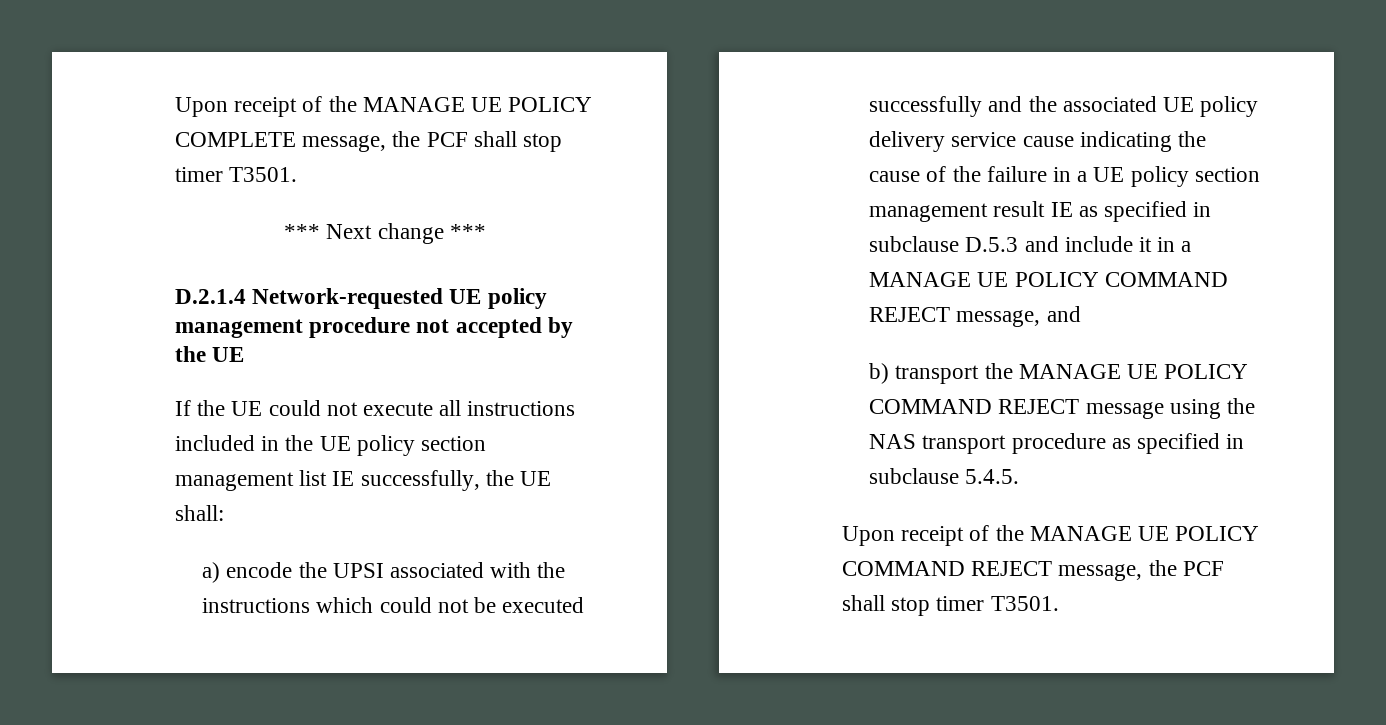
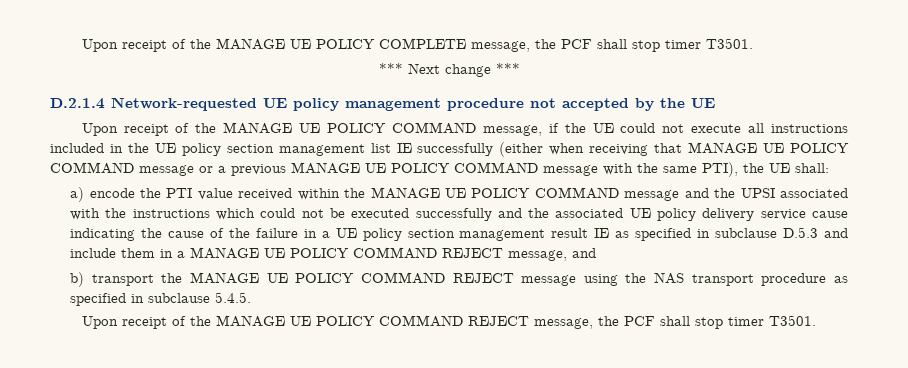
- If the UE could not execute all instructions included in the UE policy section management list IE successfully, the UE shall:
+ Upon receipt of the MANAGE UE POLICY COMMAND message, if the UE could not execute all instructions included in the UE policy section management list IE successfully (either when receiving that MANAGE UE POLICY COMMAND message or a previous MANAGE UE POLICY COMMAND message with the same PTI), the UE shall:
- a) encode the UPSI associated with the instructions which could not be executed successfully and the associated UE policy delivery service cause indicating the cause of the failure in a UE policy section management result IE as specified in subclause D.5.3 and include it in a MANAGE UE POLICY COMMAND REJECT message, and
+ a) encode the PTI value received within the MANAGE UE POLICY COMMAND message and the UPSI associated with the instructions which could not be executed successfully and the associated UE policy delivery service cause indicating the cause of the failure in a UE policy section management result IE as specified in subclause D.5.3 and include them in a MANAGE UE POLICY COMMAND REJECT message, and

